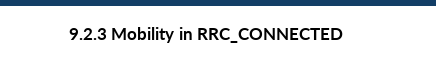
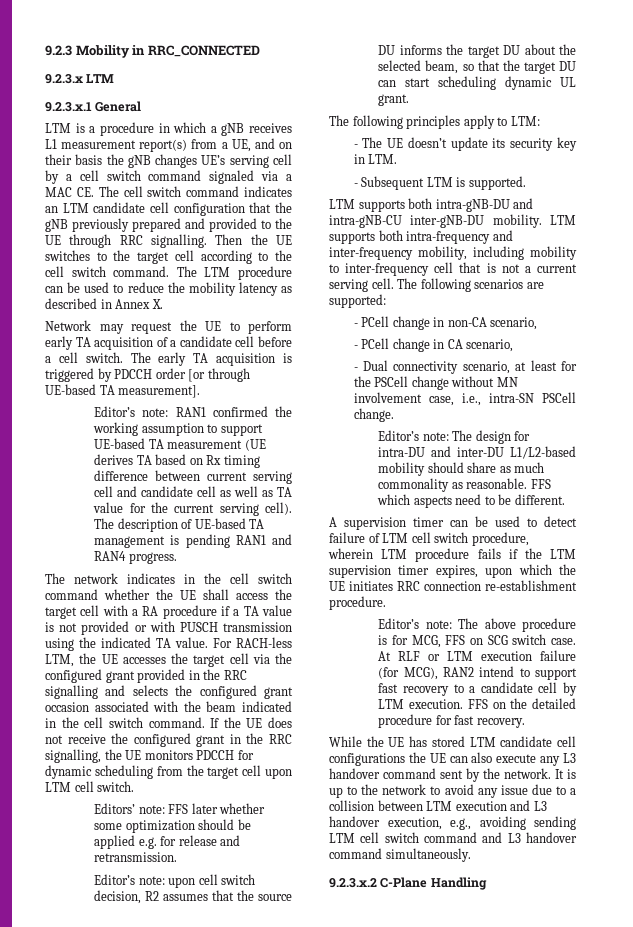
+ 9.2.3.x LTM
+ 9.2.3.x.1 General
+ LTM is a procedure in which a gNB receives L1 measurement report(s) from a UE, and on their basis the gNB changes UE’s serving cell by a cell switch command signaled via a MAC CE. The cell switch command indicates an LTM candidate cell configuration that the gNB previously prepared and provided to the UE through RRC signalling. Then the UE switches to the target cell according to the cell switch command. The LTM procedure can be used to reduce the mobility latency as described in Annex X.
+ Network may request the UE to perform early TA acquisition of a candidate cell before a cell switch. The early TA acquisition is triggered by PDCCH order [or through UE-based TA measurement].
+ Editor’s note: RAN1 confirmed the working assumption to support UE-based TA measurement (UE derives TA based on Rx timing difference between current serving cell and candidate cell as well as TA value for the current serving cell). The description of UE-based TA management is pending RAN1 and RAN4 progress.
+ The network indicates in the cell switch command whether the UE shall access the target cell with a RA procedure if a TA value is not provided or with PUSCH transmission using the indicated TA value. For RACH-less LTM, the UE accesses the target cell via the configured grant provided in the RRC signalling and selects the configured grant occasion associated with the beam indicated in the cell switch command. If the UE does not receive the configured grant in the RRC signalling, the UE monitors PDCCH for dynamic scheduling from the target cell upon LTM cell switch.
+ Editors’ note: FFS later whether some optimization should be applied e.g. for release and retransmission.
+ Editor’s note: upon cell switch decision, R2 assumes that the source DU informs the target DU about the selected beam, so that the target DU can start scheduling dynamic UL grant.
+ The following principles apply to LTM:
+ - The UE doesn’t update its security key in LTM.
+ - Subsequent LTM is supported.
+ LTM supports both intra-gNB-DU and intra-gNB-CU inter-gNB-DU mobility. LTM supports both intra-frequency and inter-frequency mobility, including mobility to inter-frequency cell that is not a current serving cell. The following scenarios are supported:
+ - PCell change in non-CA scenario,
+ - PCell change in CA scenario,
+ - Dual connectivity scenario, at least for the PSCell change without MN involvement case, i.e., intra-SN PSCell change.
+ Editor’s note: The design for intra-DU and inter-DU L1/L2-based mobility should share as much commonality as reasonable. FFS which aspects need to be different.
+ A supervision timer can be used to detect failure of LTM cell switch procedure, wherein LTM procedure fails if the LTM supervision timer expires, upon which the UE initiates RRC connection re-establishment procedure.
+ Editor’s note: The above procedure is for MCG, FFS on SCG switch case. At RLF or LTM execution failure (for MCG), RAN2 intend to support fast recovery to a candidate cell by LTM execution. FFS on the detailed procedure for fast recovery.
+ While the UE has stored LTM candidate cell configurations the UE can also execute any L3 handover command sent by the network. It is up to the network to avoid any issue due to a collision between LTM execution and L3 handover execution, e.g., avoiding sending LTM cell switch command and L3 handover command simultaneously.
+ 9.2.3.x.2 C-Plane Handling

